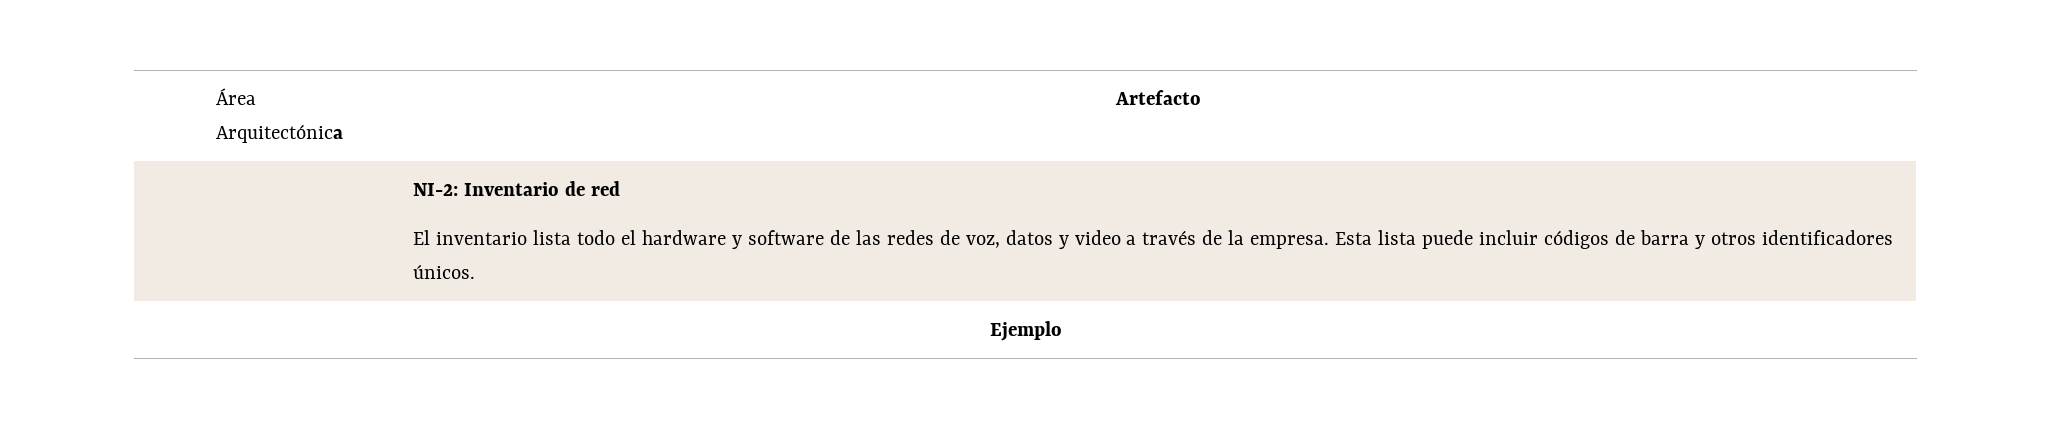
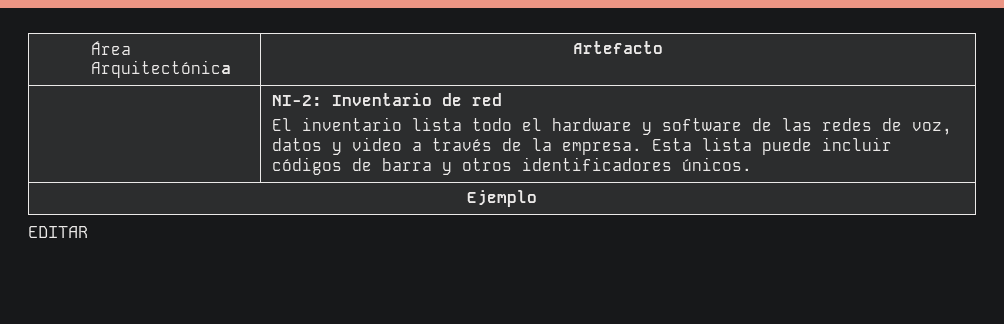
+ EDITAR

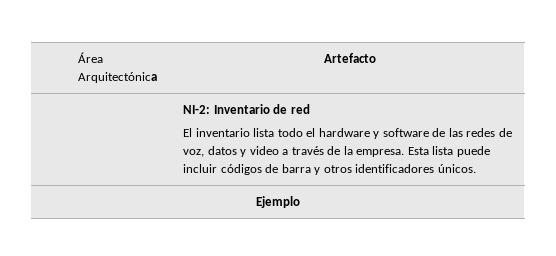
- EDITAR

